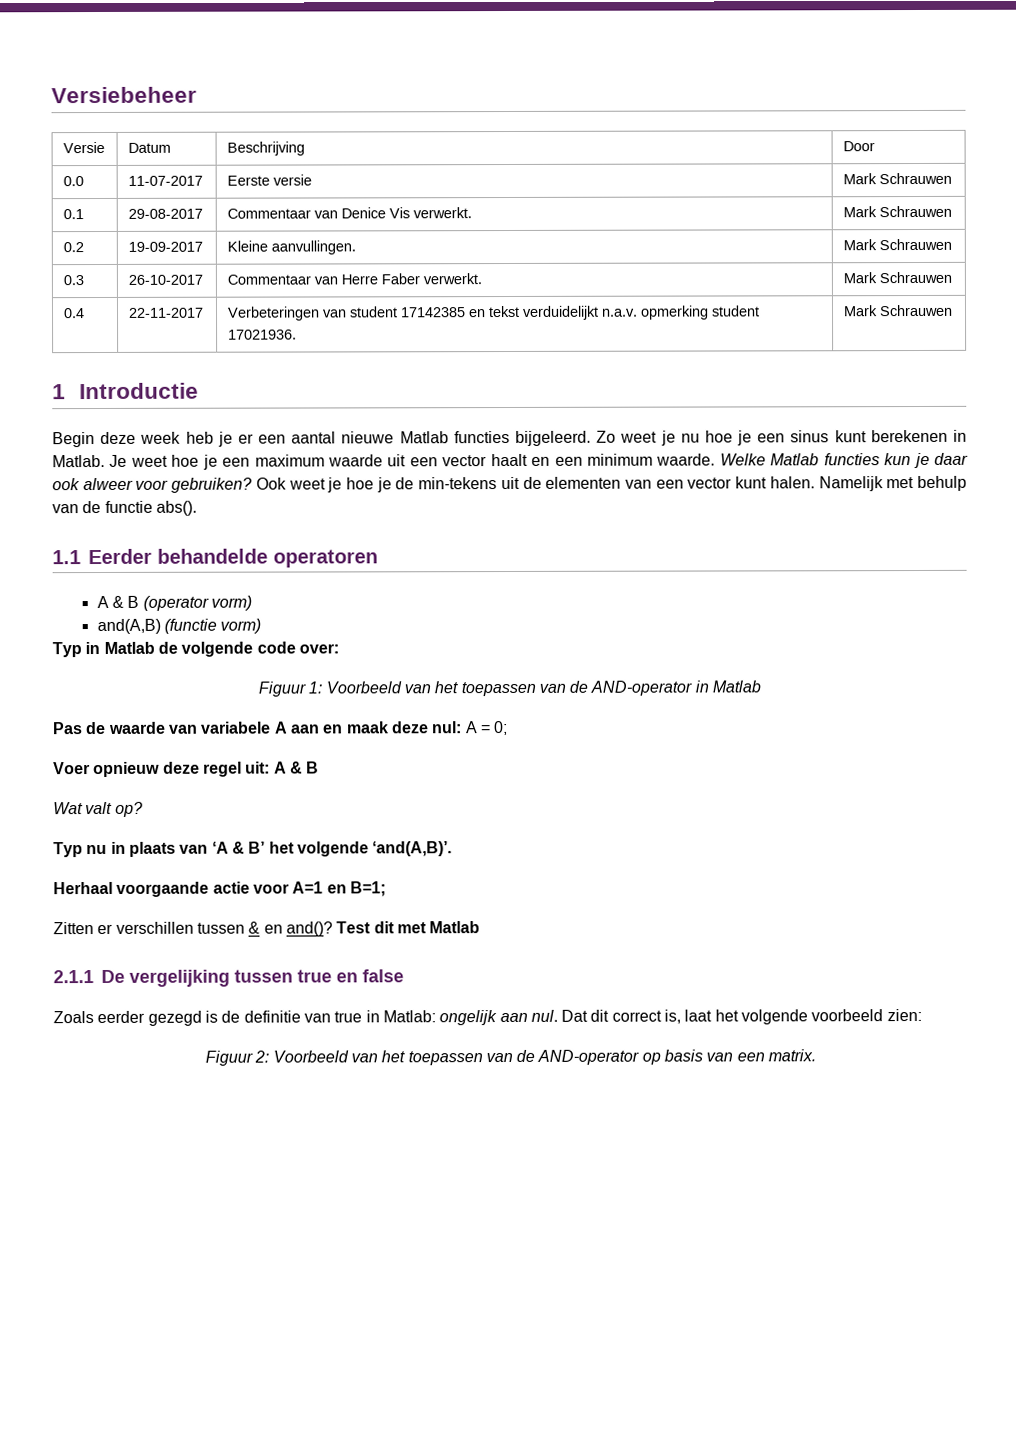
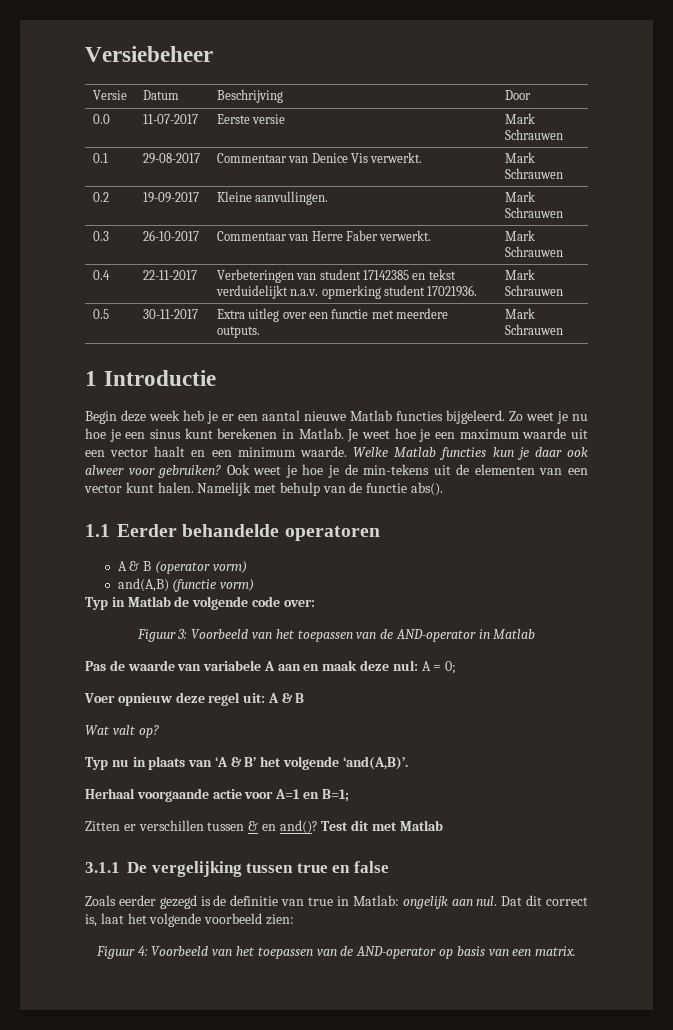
+ 0.5 | 30-11-2017 | Extra uitleg over een functie met meerdere outputs. | Mark Schrauwen
- Figuur 1: Voorbeeld van het toepassen van de AND-operator in Matlab
+ Figuur 3: Voorbeeld van het toepassen van de AND-operator in Matlab
- 2.1.1 De vergelijking tussen true en false
+ 3.1.1 De vergelijking tussen true en false
- Figuur 2: Voorbeeld van het toepassen van de AND-operator op basis van een matrix.
+ Figuur 4: Voorbeeld van het toepassen van de AND-operator op basis van een matrix.

